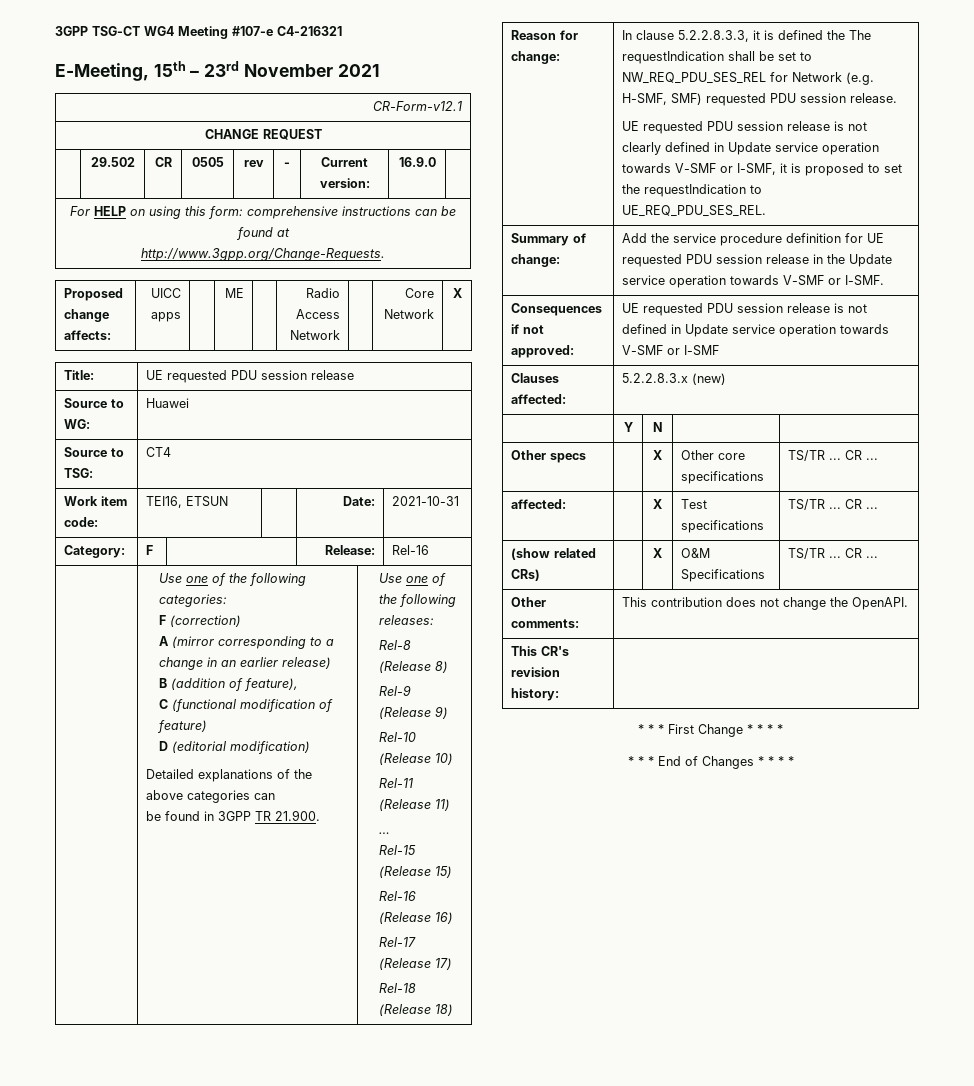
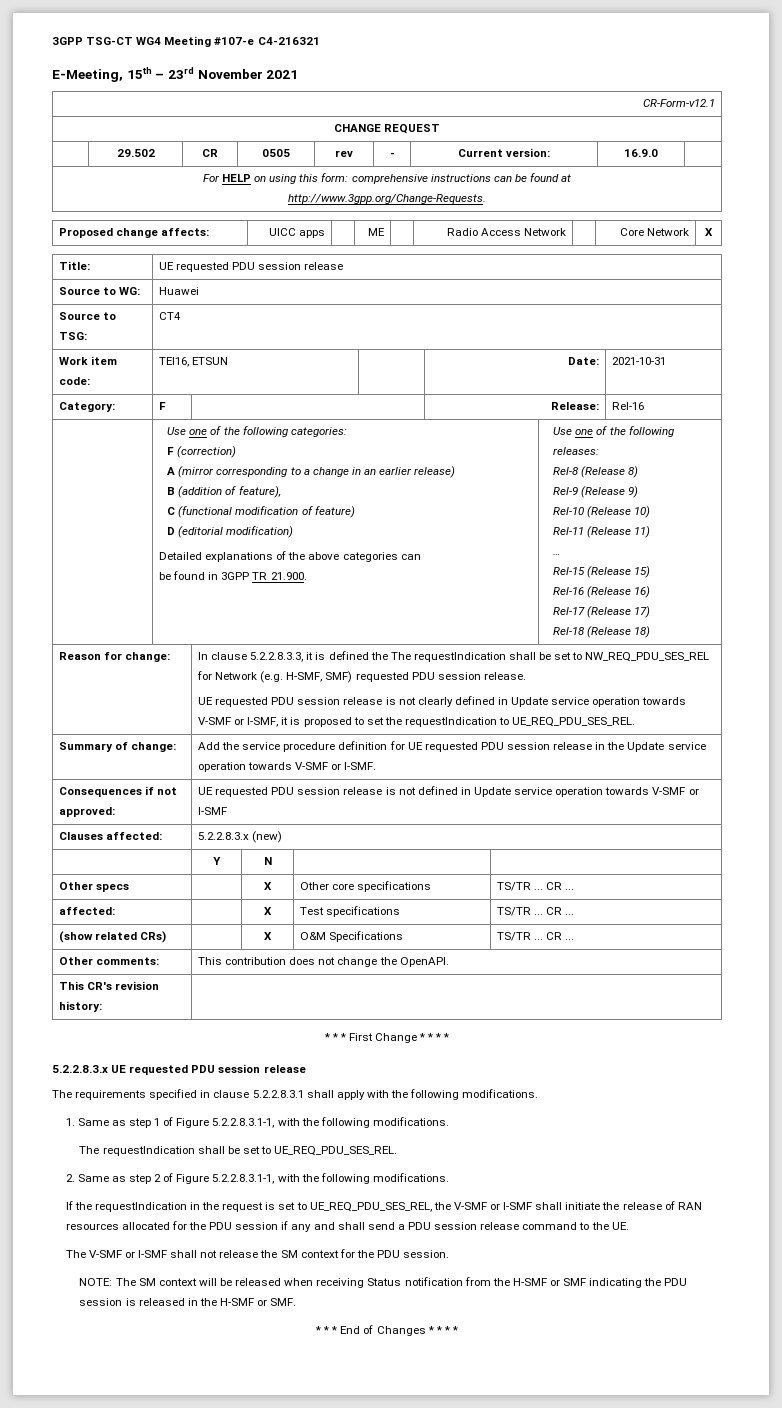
+ 5.2.2.8.3.x UE requested PDU session release
+ The requirements specified in clause 5.2.2.8.3.1 shall apply with the following modifications.
+ 1. Same as step 1 of Figure 5.2.2.8.3.1-1, with the following modifications.
+ The requestIndication shall be set to UE_REQ_PDU_SES_REL.
+ 2. Same as step 2 of Figure 5.2.2.8.3.1-1, with the following modifications.
+ If the requestIndication in the request is set to UE_REQ_PDU_SES_REL, the V-SMF or I-SMF shall initiate the release of RAN resources allocated for the PDU session if any and shall send a PDU session release command to the UE.
+ The V-SMF or I-SMF shall not release the SM context for the PDU session.
+ NOTE: The SM context will be released when receiving Status notification from the H-SMF or SMF indicating the PDU session is released in the H-SMF or SMF.

